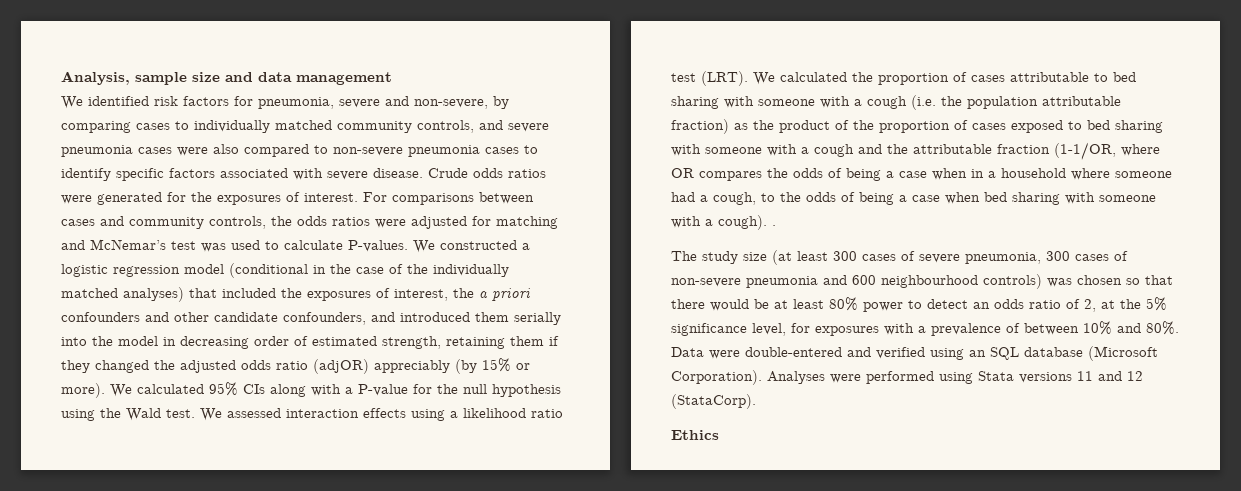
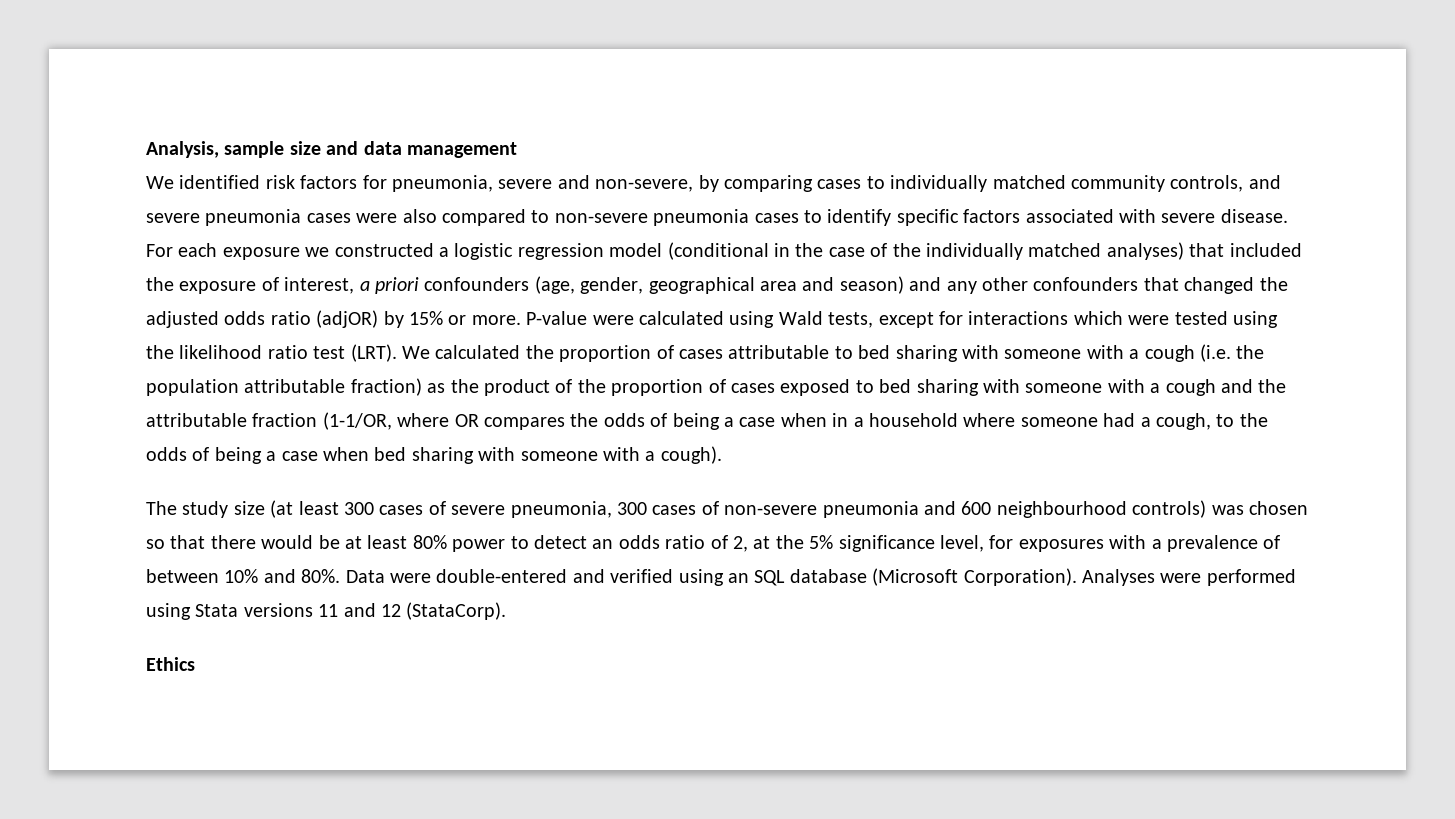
- Crude odds ratios were generated for the exposures of interest. For comparisons between cases and community controls, the odds ratios were adjusted for matching and McNemar’s test was used to calculate P-values. We constructed a logistic regression model (conditional in the case of the individually matched analyses) that included the exposures of interest, the a priori confounders and other candidate confounders, and introduced them serially into the model in decreasing order of estimated strength, retaining them if they changed the adjusted odds ratio (adjOR) appreciably (by 15% or more). We calculated 95% CIs along with a P-value for the null hypothesis using the Wald test. We assessed interaction effects using a likelihood ratio test (LRT).
+ For each exposure we constructed a logistic regression model (conditional in the case of the individually matched analyses) that included the exposure of interest, a priori confounders (age, gender, geographical area and season) and any other confounders that changed the adjusted odds ratio (adjOR) by 15% or more. P-value were calculated using Wald tests, except for interactions which were tested using the likelihood ratio test (LRT).
- We calculated the proportion of cases attributable to bed sharing with someone with a cough (i.e. the population attributable fraction) as the product of the proportion of cases exposed to bed sharing with someone with a cough and the attributable fraction (1-1/OR, where OR compares the odds of being a case when in a household where someone had a cough, to the odds of being a case when bed sharing with someone with a cough). .
+ We calculated the proportion of cases attributable to bed sharing with someone with a cough (i.e. the population attributable fraction) as the product of the proportion of cases exposed to bed sharing with someone with a cough and the attributable fraction (1-1/OR, where OR compares the odds of being a case when in a household where someone had a cough, to the odds of being a case when bed sharing with someone with a cough).

